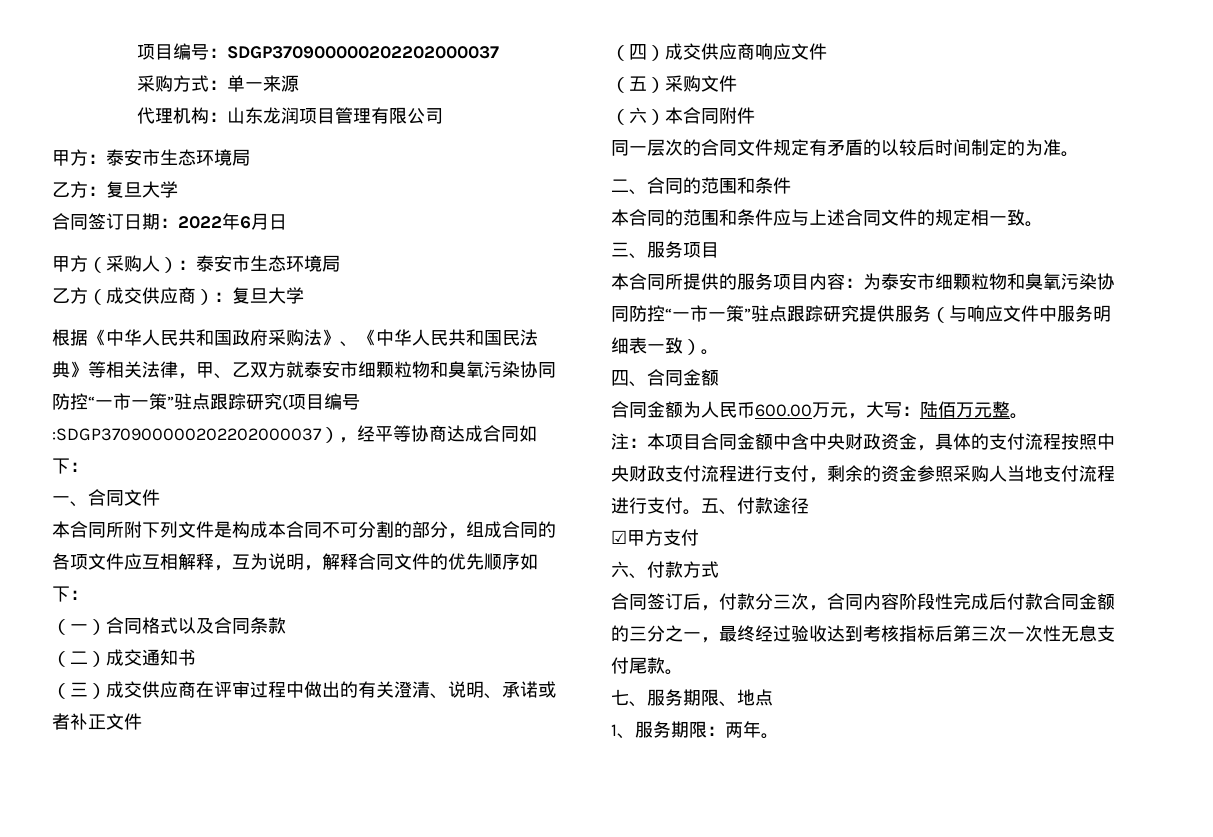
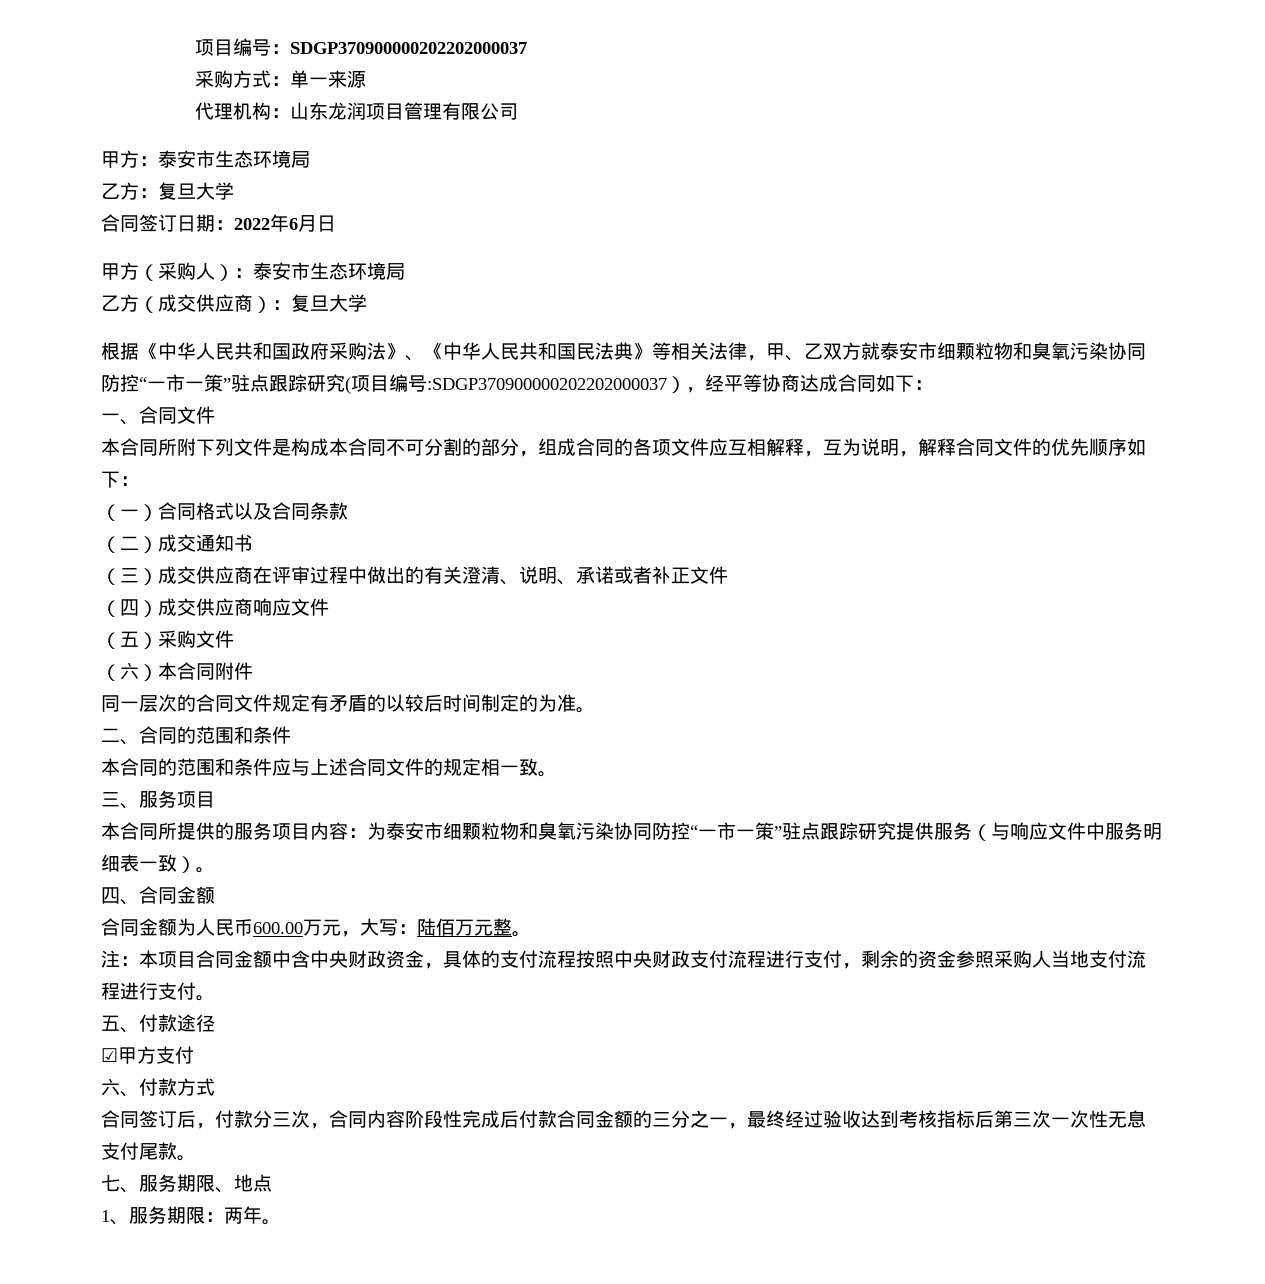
- 注：本项目合同金额中含中央财政资金，具体的支付流程按照中央财政支付流程进行支付，剩余的资金参照采购人当地支付流程进行支付。五、付款途径
+ 注：本项目合同金额中含中央财政资金，具体的支付流程按照中央财政支付流程进行支付，剩余的资金参照采购人当地支付流程进行支付。
+ 五、付款途径

